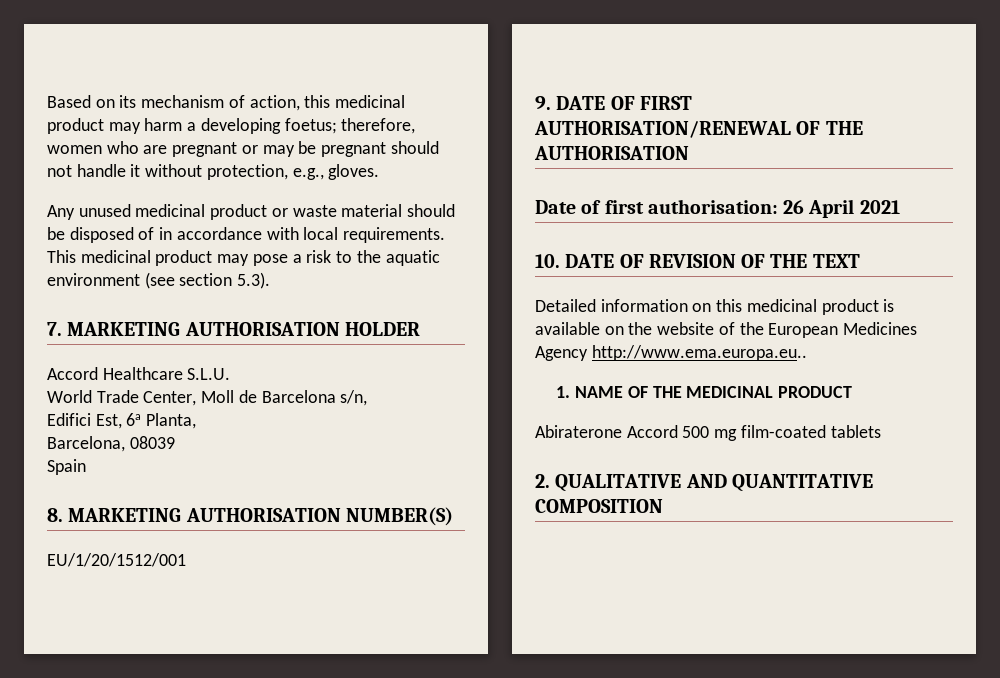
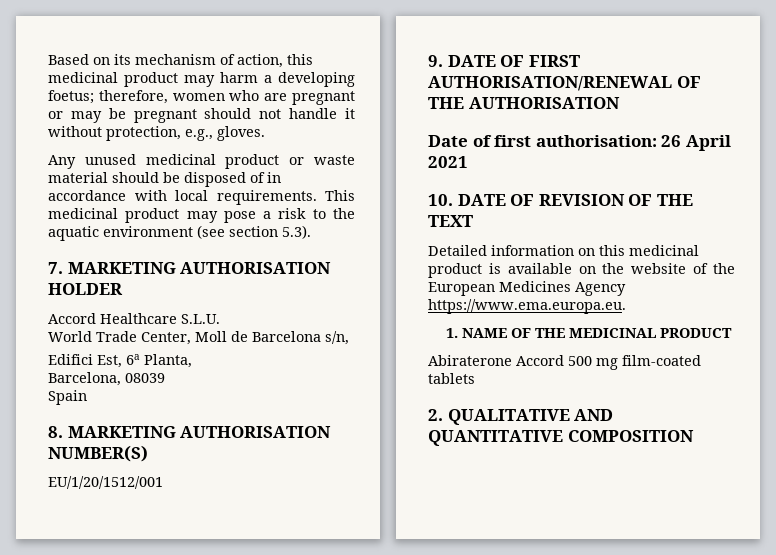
- Detailed information on this medicinal product is available on the website of the European Medicines Agency http://www.ema.europa.eu..
+ Detailed information on this medicinal product is available on the website of the European Medicines Agency https://www.ema.europa.eu.

